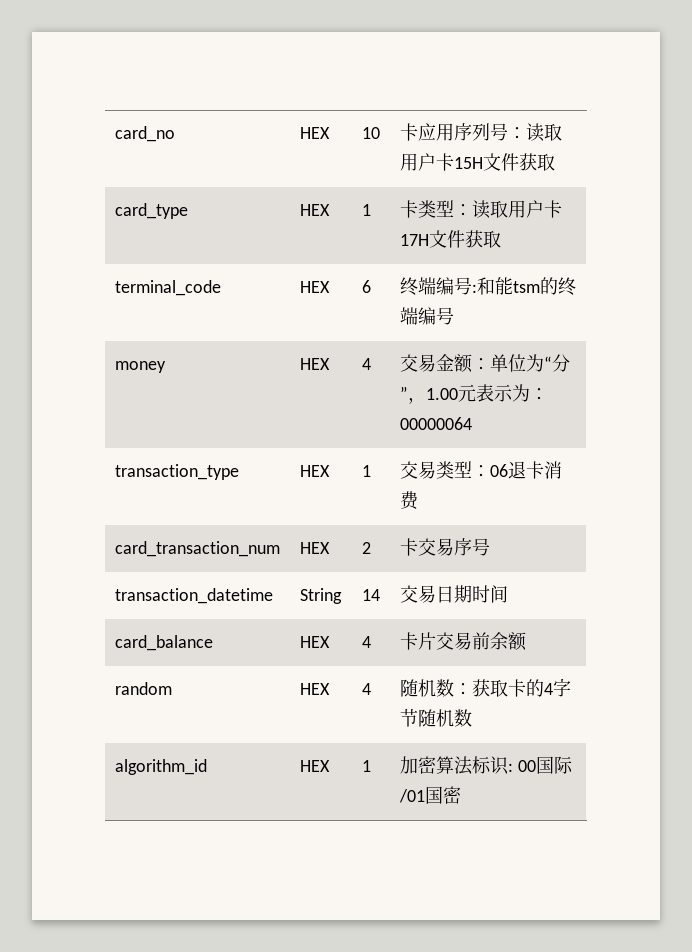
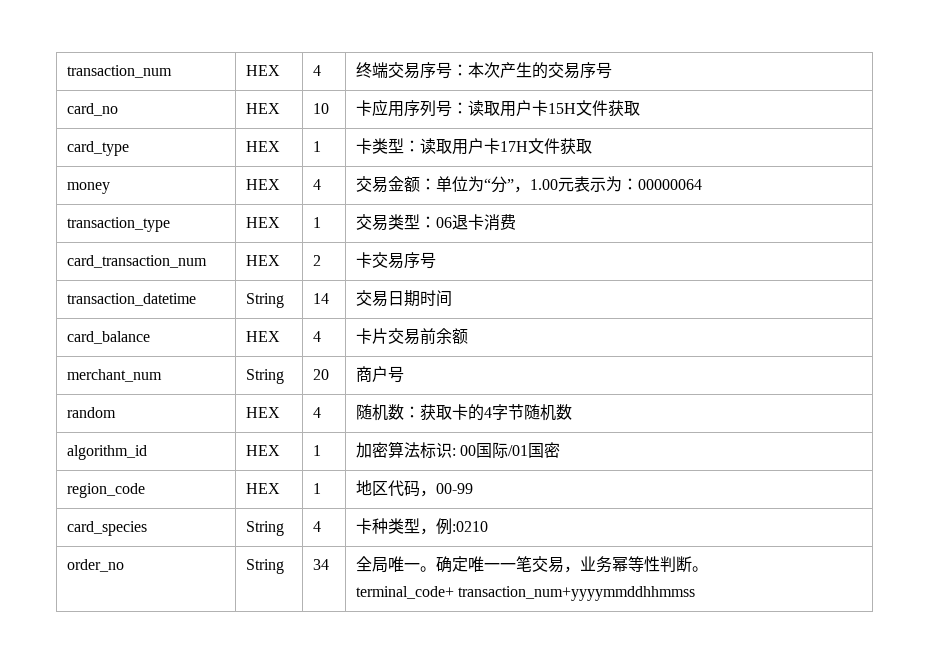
+ transaction_num | HEX | 4 | 终端交易序号：本次产生的交易序号
- terminal_code | HEX | 6 | 终端编号:和能tsm的终端编号
+ merchant_num | String | 20 | 商户号
+ region_code | HEX | 1 | 地区代码，00-99
+ card_species | String | 4 | 卡种类型，例:0210
+ order_no | String | 34 | 全局唯一。确定唯一一笔交易，业务幂等性判断。
+ terminal_code+ transaction_num+yyyymmddhhmmss

